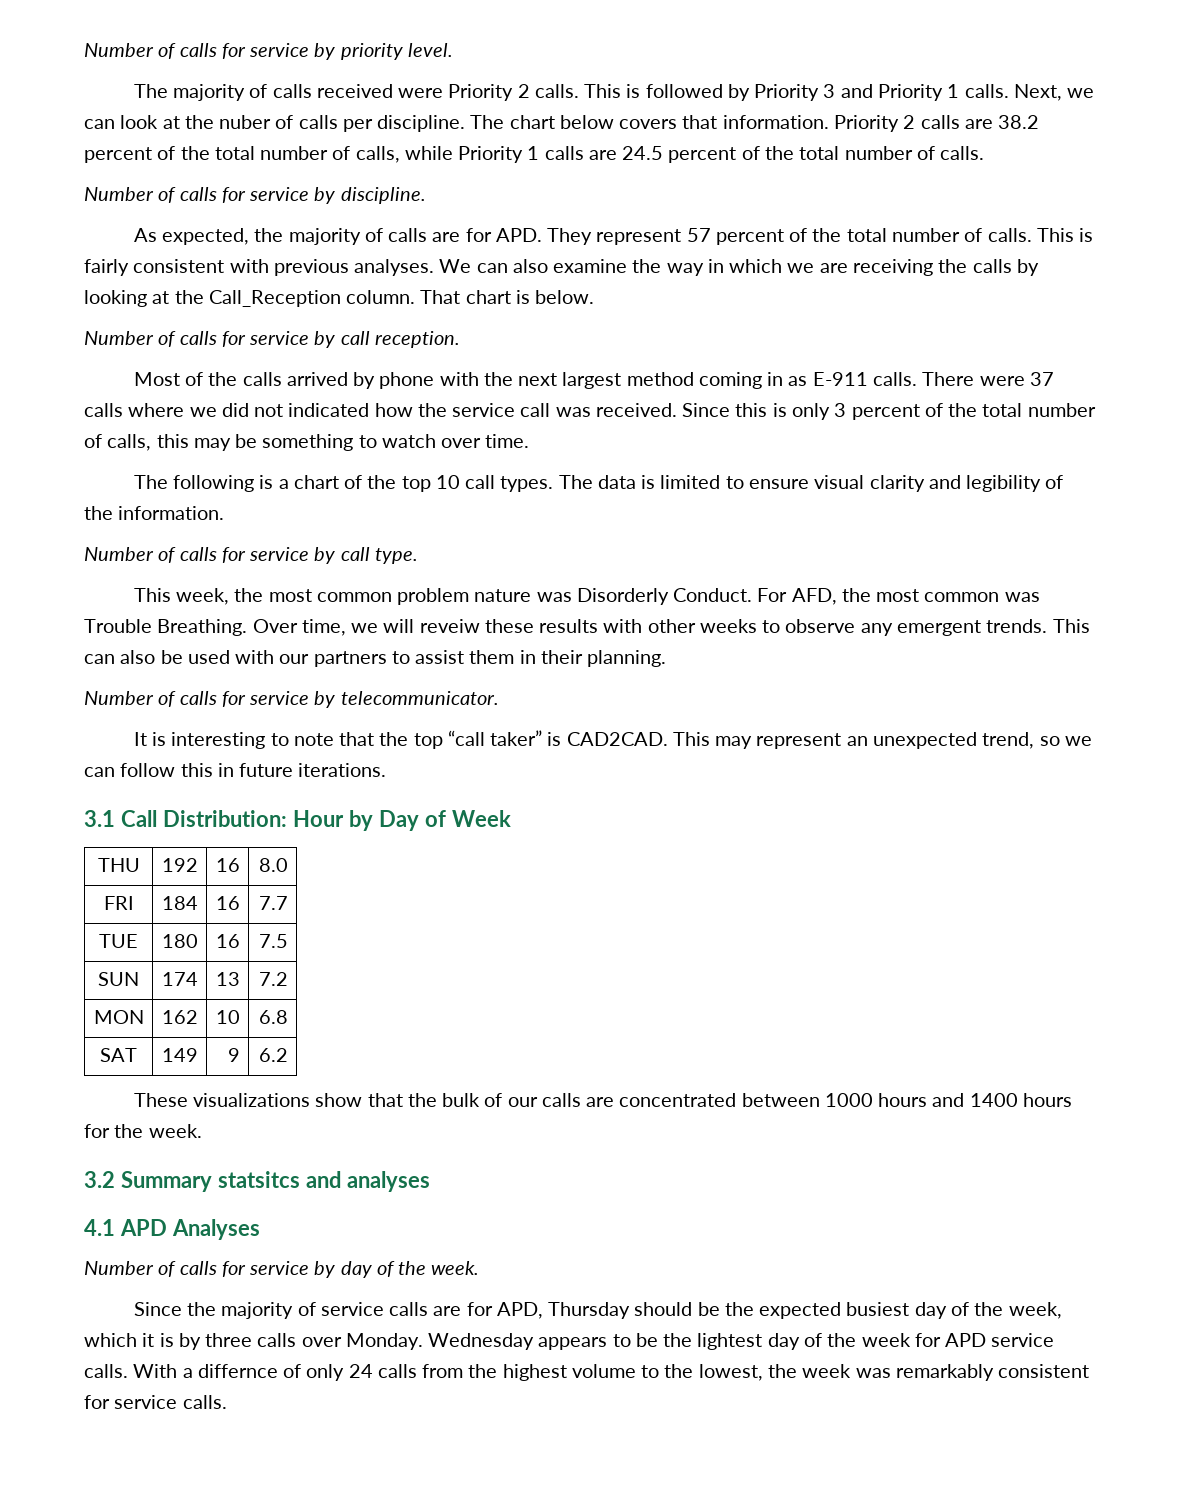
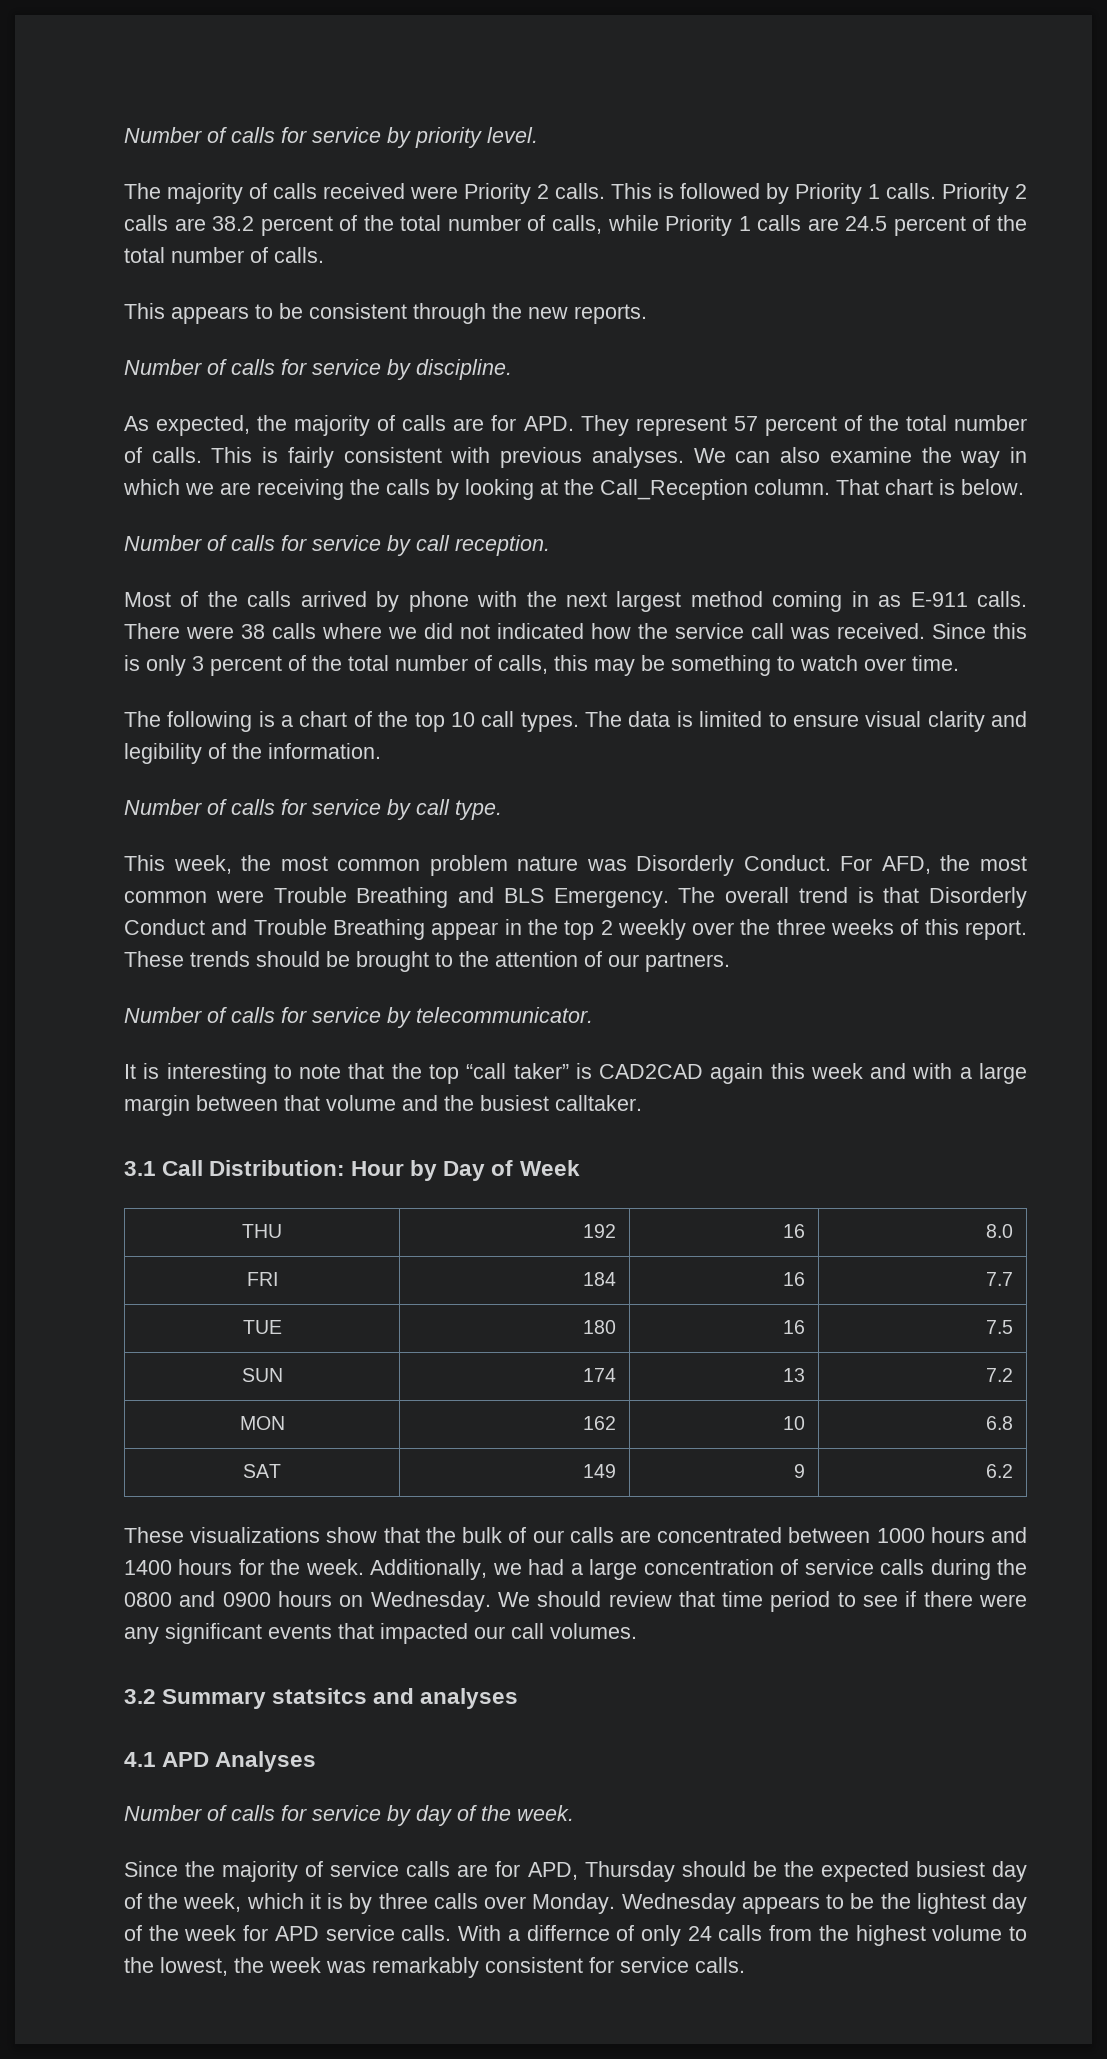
- This is followed by Priority 3 and Priority 1 calls. Next, we can look at the nuber of calls per discipline. The chart below covers that information.
+ This is followed by Priority 1 calls.
+ This appears to be consistent through the new reports.
- There were 37 calls where we did not indicated how the service call was received.
+ There were 38 calls where we did not indicated how the service call was received.
- For AFD, the most common was Trouble Breathing. Over time, we will reveiw these results with other weeks to observe any emergent trends. This can also be used with our partners to assist them in their planning.
+ For AFD, the most common were Trouble Breathing and BLS Emergency. The overall trend is that Disorderly Conduct and Trouble Breathing appear in the top 2 weekly over the three weeks of this report. These trends should be brought to the attention of our partners.
- It is interesting to note that the top “call taker” is CAD2CAD. This may represent an unexpected trend, so we can follow this in future iterations.
+ It is interesting to note that the top “call taker” is CAD2CAD again this week and with a large margin between that volume and the busiest calltaker.
+ Additionally, we had a large concentration of service calls during the 0800 and 0900 hours on Wednesday. We should review that time period to see if there were any significant events that impacted our call volumes.

